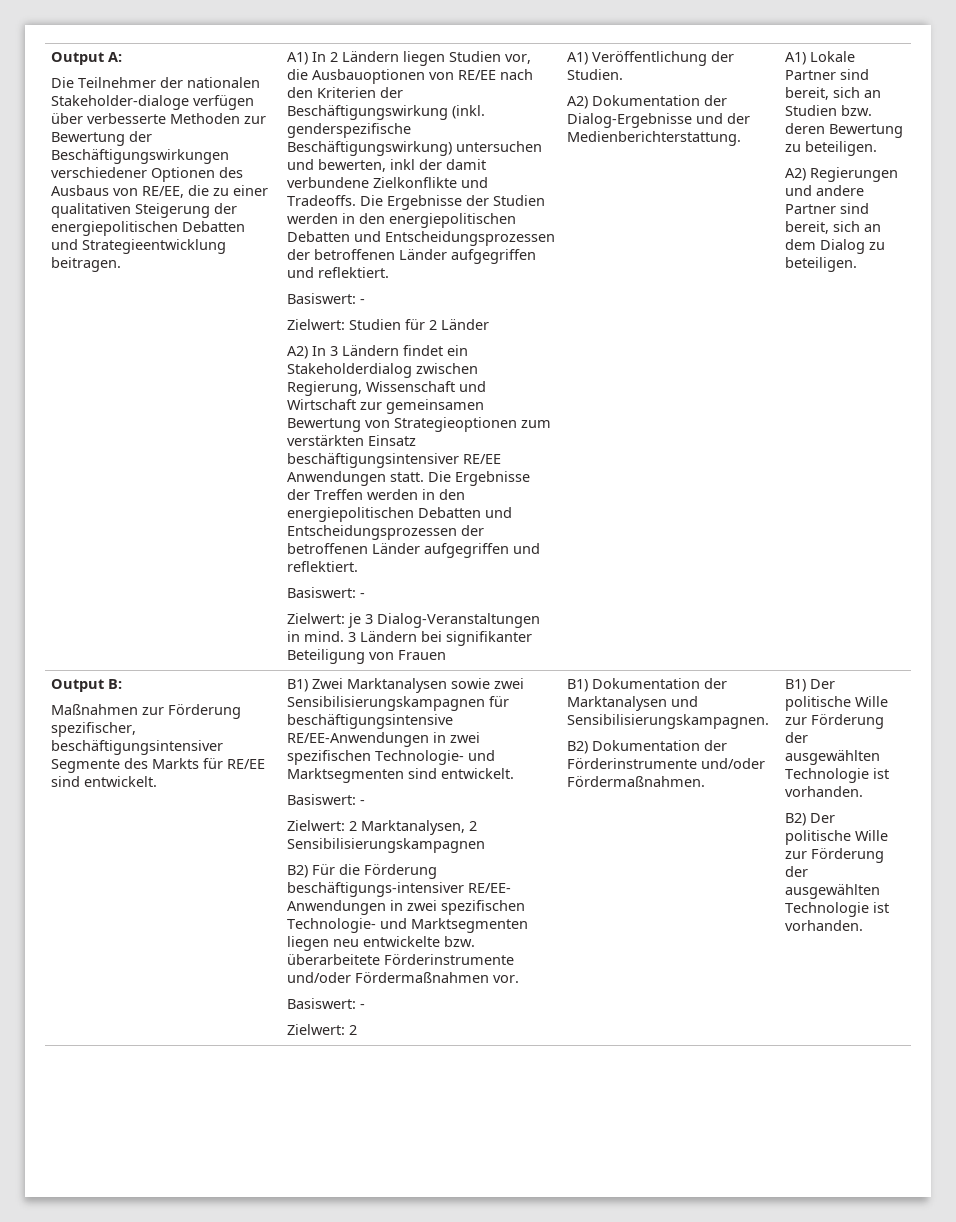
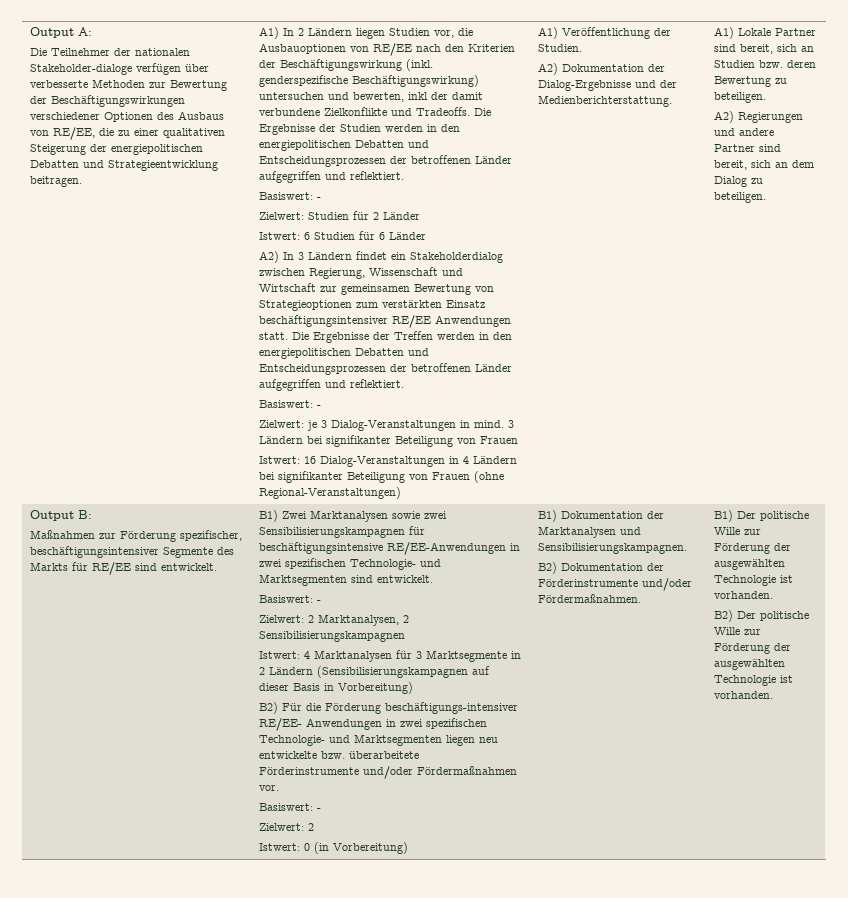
+ Istwert: 6 Studien für 6 Länder
+ Istwert: 16 Dialog-Veranstaltungen in 4 Ländern bei signifikanter Beteiligung von Frauen (ohne Regional-Veranstaltungen)
+ Istwert: 4 Marktanalysen für 3 Marktsegmente in 2 Ländern (Sensibilisierungskampagnen auf dieser Basis in Vorbereitung)
+ Istwert: 0 (in Vorbereitung)

